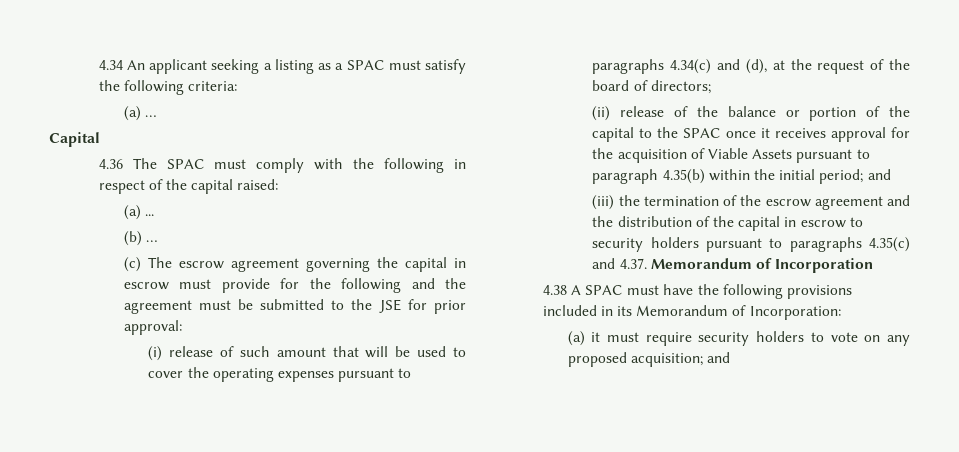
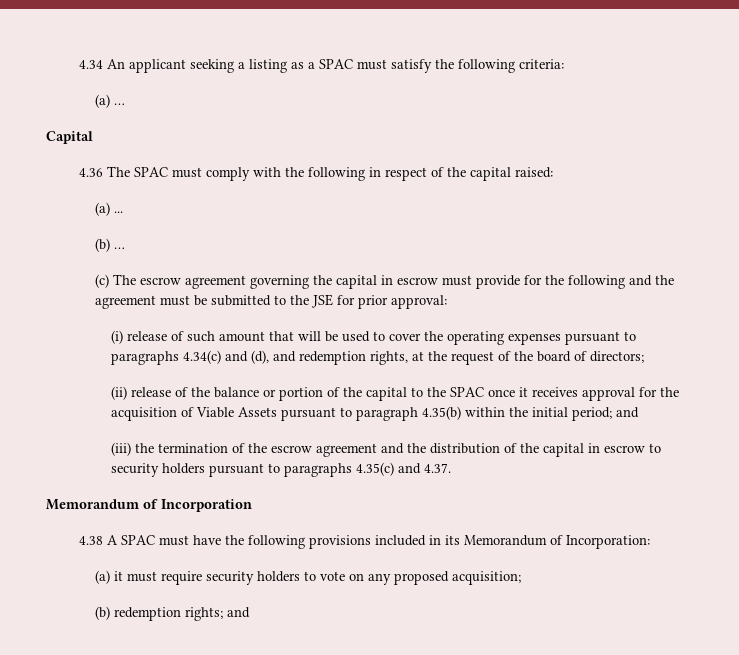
- (i) release of such amount that will be used to cover the operating expenses pursuant to paragraphs 4.34(c) and (d), at the request of the board of directors;
+ (i) release of such amount that will be used to cover the operating expenses pursuant to paragraphs 4.34(c) and (d), and redemption rights, at the request of the board of directors;
- (iii) the termination of the escrow agreement and the distribution of the capital in escrow to security holders pursuant to paragraphs 4.35(c) and 4.37. Memorandum of Incorporation
+ (iii) the termination of the escrow agreement and the distribution of the capital in escrow to security holders pursuant to paragraphs 4.35(c) and 4.37.
+ Memorandum of Incorporation
- (a) it must require security holders to vote on any proposed acquisition; and
+ (a) it must require security holders to vote on any proposed acquisition;
+ (b) redemption rights; and

